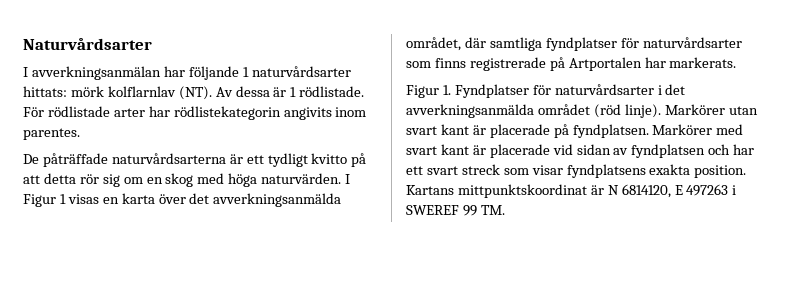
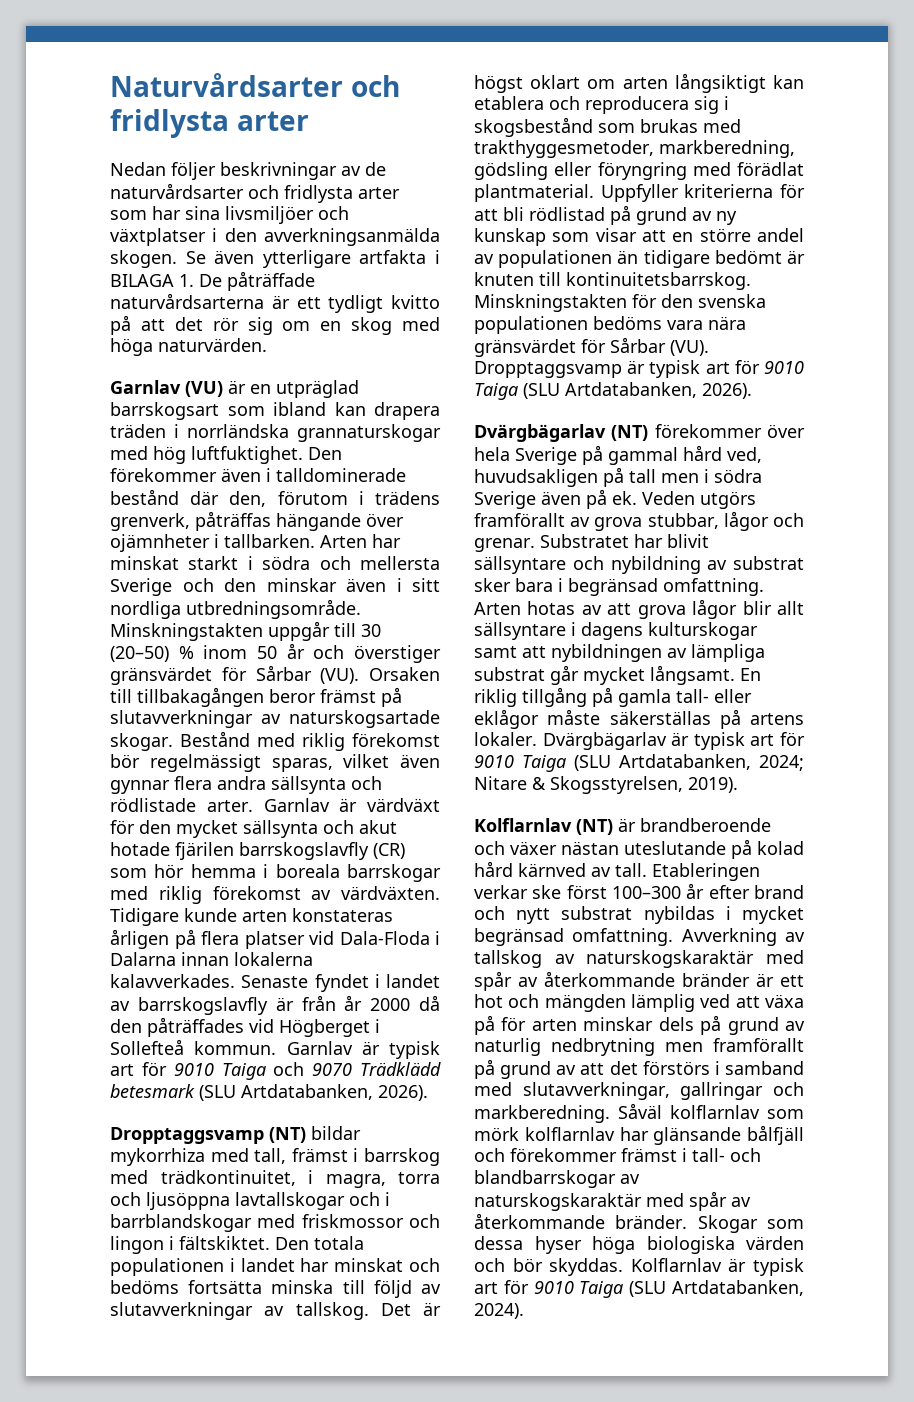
- Naturvårdsarter
- I avverkningsanmälan har följande 1 naturvårdsarter hittats: mörk kolflarnlav (NT). Av dessa är 1 rödlistade. För rödlistade arter har rödlistekategorin angivits inom parentes.
- De påträffade naturvårdsarterna är ett tydligt kvitto på att detta rör sig om en skog med höga naturvärden. I Figur 1 visas en karta över det avverkningsanmälda området, där samtliga fyndplatser för naturvårdsarter som finns registrerade på Artportalen har markerats.
- Figur 1. Fyndplatser för naturvårdsarter i det avverkningsanmälda området (röd linje). Markörer utan svart kant är placerade på fyndplatsen. Markörer med svart kant är placerade vid sidan av fyndplatsen och har ett svart streck som visar fyndplatsens exakta position. Kartans mittpunktskoordinat är N 6814120, E 497263 i SWEREF 99 TM.
+ Naturvårdsarter och fridlysta arter
+ Nedan följer beskrivningar av de naturvårdsarter och fridlysta arter som har sina livsmiljöer och växtplatser i den avverkningsanmälda skogen. Se även ytterligare artfakta i BILAGA 1. De påträffade naturvårdsarterna är ett tydligt kvitto på att det rör sig om en skog med höga naturvärden.
+ Garnlav (VU) är en utpräglad barrskogsart som ibland kan drapera träden i norrländska grannaturskogar med hög luftfuktighet. Den förekommer även i talldominerade bestånd där den, förutom i trädens grenverk, påträffas hängande över ojämnheter i tallbarken. Arten har minskat starkt i södra och mellersta Sverige och den minskar även i sitt nordliga utbredningsområde. Minskningstakten uppgår till 30 (20–50) % inom 50 år och överstiger gränsvärdet för Sårbar (VU). Orsaken till tillbakagången beror främst på slutavverkningar av naturskogsartade skogar. Bestånd med riklig förekomst bör regelmässigt sparas, vilket även gynnar flera andra sällsynta och rödlistade arter. Garnlav är värdväxt för den mycket sällsynta och akut hotade fjärilen barrskogslavfly (CR) som hör hemma i boreala barrskogar med riklig förekomst av värdväxten. Tidigare kunde arten konstateras årligen på flera platser vid Dala-Floda i Dalarna innan lokalerna kalavverkades. Senaste fyndet i landet av barrskogslavfly är från år 2000 då den påträffades vid Högberget i Sollefteå kommun. Garnlav är typisk art för 9010 Taiga och 9070 Trädklädd betesmark (SLU Artdatabanken, 2026).
+ Dropptaggsvamp (NT) bildar mykorrhiza med tall, främst i barrskog med trädkontinuitet, i magra, torra och ljusöppna lavtallskogar och i barrblandskogar med friskmossor och lingon i fältskiktet. Den totala populationen i landet har minskat och bedöms fortsätta minska till följd av slutavverkningar av tallskog. Det är högst oklart om arten långsiktigt kan etablera och reproducera sig i skogsbestånd som brukas med trakthyggesmetoder, markberedning, gödsling eller föryngring med förädlat plantmaterial. Uppfyller kriterierna för att bli rödlistad på grund av ny kunskap som visar att en större andel av populationen än tidigare bedömt är knuten till kontinuitetsbarrskog. Minskningstakten för den svenska populationen bedöms vara nära gränsvärdet för Sårbar (VU). Dropptaggsvamp är typisk art för 9010 Taiga (SLU Artdatabanken, 2026).
+ Dvärgbägarlav (NT) förekommer över hela Sverige på gammal hård ved, huvudsakligen på tall men i södra Sverige även på ek. Veden utgörs framförallt av grova stubbar, lågor och grenar. Substratet har blivit sällsyntare och nybildning av substrat sker bara i begränsad omfattning. Arten hotas av att grova lågor blir allt sällsyntare i dagens kulturskogar samt att nybildningen av lämpliga substrat går mycket långsamt. En riklig tillgång på gamla tall- eller eklågor måste säkerställas på artens lokaler. Dvärgbägarlav är typisk art för 9010 Taiga (SLU Artdatabanken, 2024; Nitare & Skogsstyrelsen, 2019).
+ Kolflarnlav (NT) är brandberoende och växer nästan uteslutande på kolad hård kärnved av tall. Etableringen verkar ske först 100–300 år efter brand och nytt substrat nybildas i mycket begränsad omfattning. Avverkning av tallskog av naturskogskaraktär med spår av återkommande bränder är ett hot och mängden lämplig ved att växa på för arten minskar dels på grund av naturlig nedbrytning men framförallt på grund av att det förstörs i samband med slutavverkningar, gallringar och markberedning. Såväl kolflarnlav som mörk kolflarnlav har glänsande bålfjäll och förekommer främst i tall- och blandbarrskogar av naturskogskaraktär med spår av återkommande bränder. Skogar som dessa hyser höga biologiska värden och bör skyddas. Kolflarnlav är typisk art för 9010 Taiga (SLU Artdatabanken, 2024).

